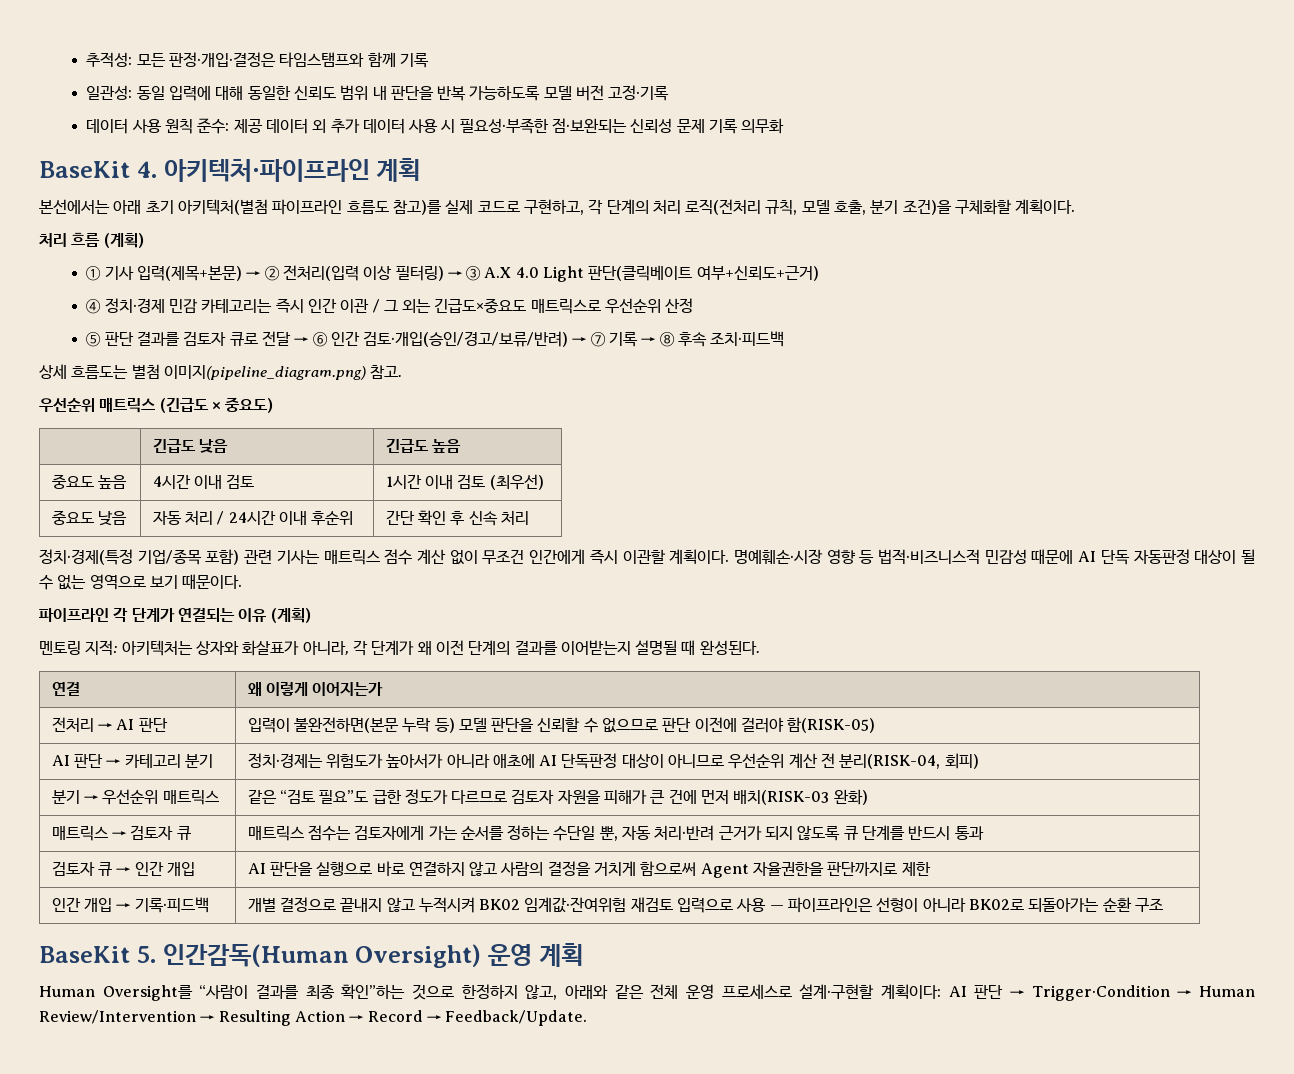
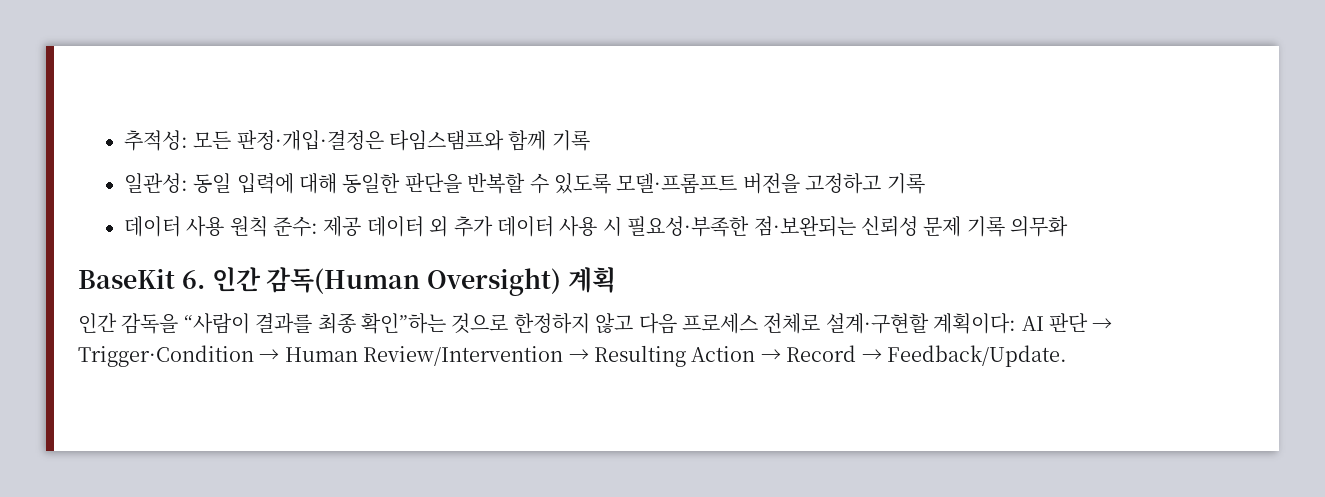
- 일관성: 동일 입력에 대해 동일한 신뢰도 범위 내 판단을 반복 가능하도록 모델 버전 고정·기록
+ 일관성: 동일 입력에 대해 동일한 판단을 반복할 수 있도록 모델·프롬프트 버전을 고정하고 기록
- BaseKit 4. 아키텍처·파이프라인 계획
- 본선에서는 아래 초기 아키텍처(별첨 파이프라인 흐름도 참고)를 실제 코드로 구현하고, 각 단계의 처리 로직(전처리 규칙, 모델 호출, 분기 조건)을 구체화할 계획이다.
- 처리 흐름 (계획)
- ① 기사 입력(제목+본문) → ② 전처리(입력 이상 필터링) → ③ A.X 4.0 Light 판단(클릭베이트 여부+신뢰도+근거)
- ④ 정치·경제 민감 카테고리는 즉시 인간 이관 / 그 외는 긴급도×중요도 매트릭스로 우선순위 산정
- ⑤ 판단 결과를 검토자 큐로 전달 → ⑥ 인간 검토·개입(승인/경고/보류/반려) → ⑦ 기록 → ⑧ 후속 조치·피드백
- 상세 흐름도는 별첨 이미지(pipeline_diagram.png) 참고.
- 우선순위 매트릭스 (긴급도 × 중요도)
- | 긴급도 낮음 | 긴급도 높음
- 중요도 높음 | 4시간 이내 검토 | 1시간 이내 검토 (최우선)
- 중요도 낮음 | 자동 처리 / 24시간 이내 후순위 | 간단 확인 후 신속 처리
- 정치·경제(특정 기업/종목 포함) 관련 기사는 매트릭스 점수 계산 없이 무조건 인간에게 즉시 이관할 계획이다. 명예훼손·시장 영향 등 법적·비즈니스적 민감성 때문에 AI 단독 자동판정 대상이 될 수 없는 영역으로 보기 때문이다.
- 파이프라인 각 단계가 연결되는 이유 (계획)
- 멘토링 지적: 아키텍처는 상자와 화살표가 아니라, 각 단계가 왜 이전 단계의 결과를 이어받는지 설명될 때 완성된다.
- 연결 | 왜 이렇게 이어지는가
- 전처리 → AI 판단 | 입력이 불완전하면(본문 누락 등) 모델 판단을 신뢰할 수 없으므로 판단 이전에 걸러야 함(RISK-05)
- AI 판단 → 카테고리 분기 | 정치·경제는 위험도가 높아서가 아니라 애초에 AI 단독판정 대상이 아니므로 우선순위 계산 전 분리(RISK-04, 회피)
- 분기 → 우선순위 매트릭스 | 같은 “검토 필요”도 급한 정도가 다르므로 검토자 자원을 피해가 큰 건에 먼저 배치(RISK-03 완화)
- 매트릭스 → 검토자 큐 | 매트릭스 점수는 검토자에게 가는 순서를 정하는 수단일 뿐, 자동 처리·반려 근거가 되지 않도록 큐 단계를 반드시 통과
- 검토자 큐 → 인간 개입 | AI 판단을 실행으로 바로 연결하지 않고 사람의 결정을 거치게 함으로써 Agent 자율권한을 판단까지로 제한
- 인간 개입 → 기록·피드백 | 개별 결정으로 끝내지 않고 누적시켜 BK02 임계값·잔여위험 재검토 입력으로 사용 — 파이프라인은 선형이 아니라 BK02로 되돌아가는 순환 구조
- BaseKit 5. 인간감독(Human Oversight) 운영 계획
- Human Oversight를 “사람이 결과를 최종 확인”하는 것으로 한정하지 않고, 아래와 같은 전체 운영 프로세스로 설계·구현할 계획이다: AI 판단 → Trigger·Condition → Human Review/Intervention → Resulting Action → Record → Feedback/Update.
+ BaseKit 6. 인간 감독(Human Oversight) 계획
+ 인간 감독을 “사람이 결과를 최종 확인”하는 것으로 한정하지 않고 다음 프로세스 전체로 설계·구현할 계획이다: AI 판단 → Trigger·Condition → Human Review/Intervention → Resulting Action → Record → Feedback/Update.

